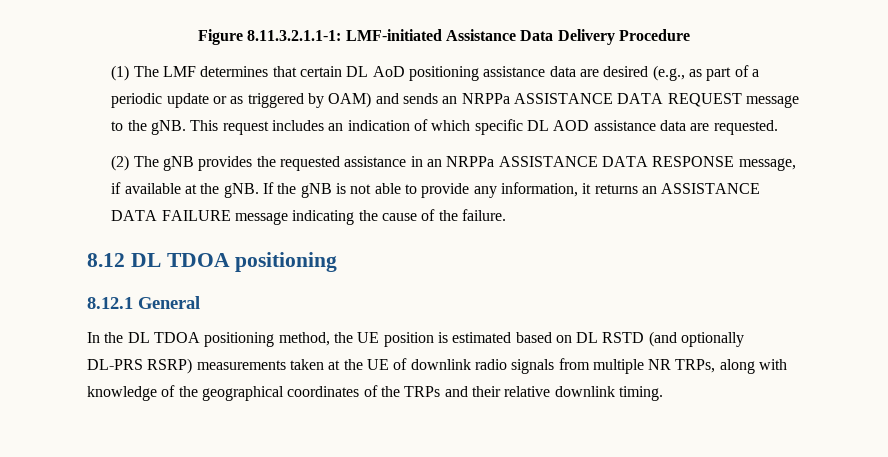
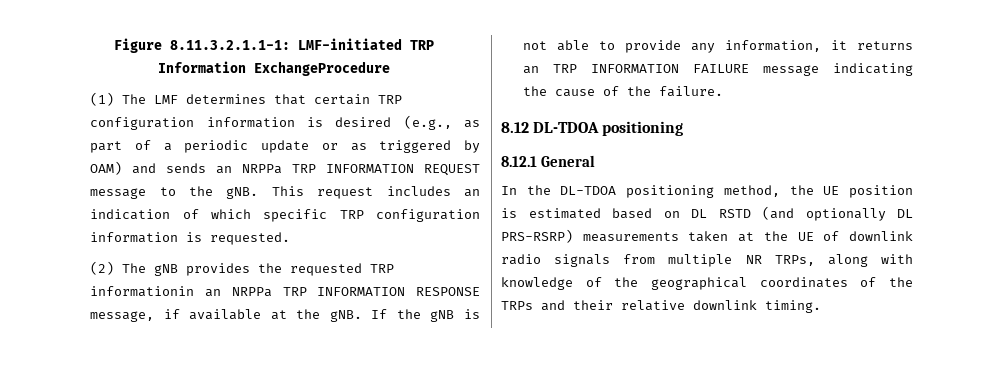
- Figure 8.11.3.2.1.1-1: LMF-initiated Assistance Data Delivery Procedure
+ Figure 8.11.3.2.1.1-1: LMF-initiated TRP Information ExchangeProcedure
- (1) The LMF determines that certain DL AoD positioning assistance data are desired (e.g., as part of a periodic update or as triggered by OAM) and sends an NRPPa ASSISTANCE DATA REQUEST message to the gNB.
+ (1) The LMF determines that certain TRP configuration information is desired (e.g., as part of a periodic update or as triggered by OAM) and sends an NRPPa TRP INFORMATION REQUEST message to the gNB.
- This request includes an indication of which specific DL AOD assistance data are requested.
+ This request includes an indication of which specific TRP configuration information is requested.
- (2) The gNB provides the requested assistance in an NRPPa ASSISTANCE DATA RESPONSE message, if available at the gNB.
+ (2) The gNB provides the requested TRP informationin an NRPPa TRP INFORMATION RESPONSE message, if available at the gNB.
- If the gNB is not able to provide any information, it returns an ASSISTANCE DATA FAILURE message indicating the cause of the failure.
+ If the gNB is not able to provide any information, it returns an TRP INFORMATION FAILURE message indicating the cause of the failure.
- 8.12 DL TDOA positioning
+ 8.12 DL-TDOA positioning
- In the DL TDOA positioning method, the UE position is estimated based on DL RSTD (and optionally DL-PRS RSRP) measurements taken at the UE of downlink radio signals from multiple NR TRPs, along with knowledge of the geographical coordinates of the TRPs and their relative downlink timing.
+ In the DL-TDOA positioning method, the UE position is estimated based on DL RSTD (and optionally DL PRS-RSRP) measurements taken at the UE of downlink radio signals from multiple NR TRPs, along with knowledge of the geographical coordinates of the TRPs and their relative downlink timing.

